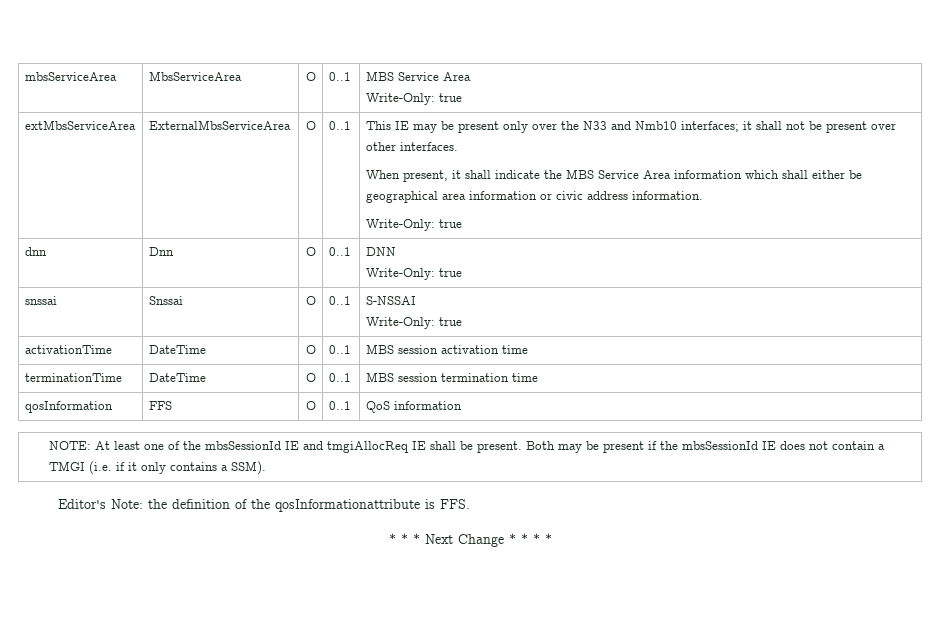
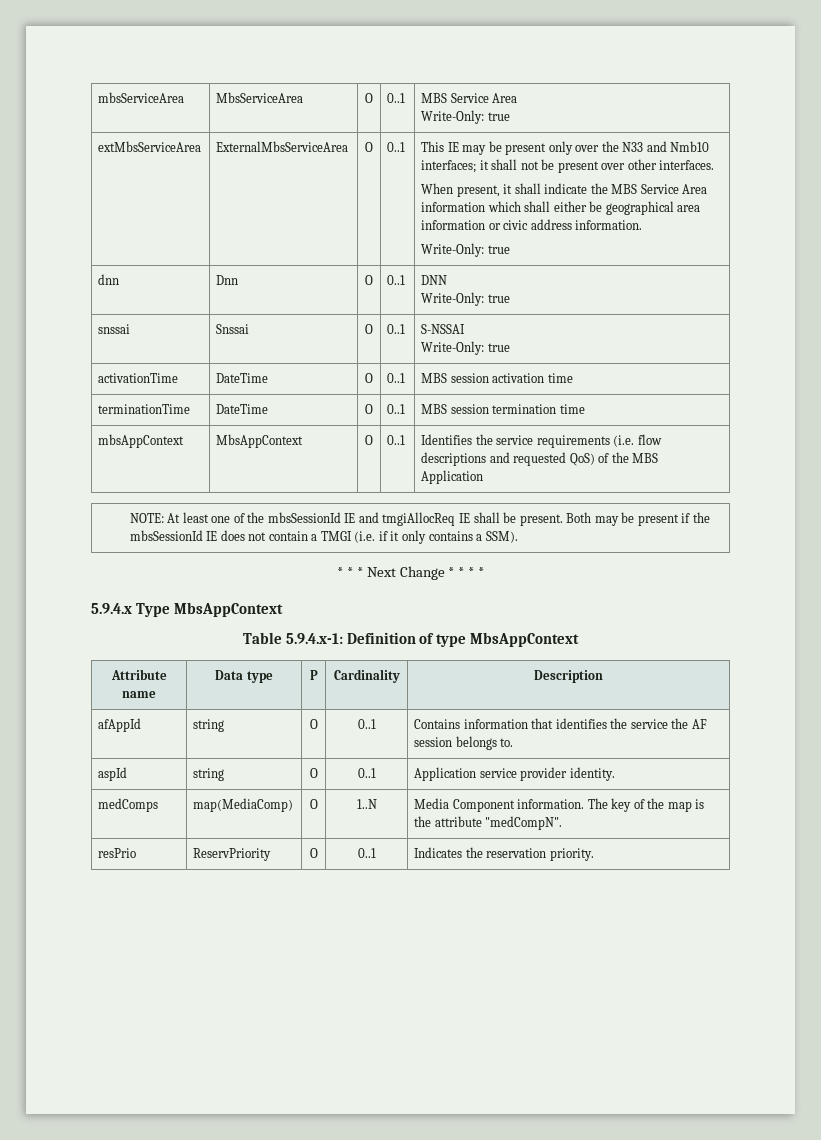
- qosInformation | FFS | O | 0..1 | QoS information
+ mbsAppContext | MbsAppContext | O | 0..1 | Identifies the service requirements (i.e. flow descriptions and requested QoS) of the MBS Application
- Editor's Note: the definition of the qosInformationattribute is FFS.
+ 5.9.4.x Type MbsAppContext
+ Table 5.9.4.x-1: Definition of type MbsAppContext
+ Attribute name | Data type | P | Cardinality | Description
+ afAppId | string | O | 0..1 | Contains information that identifies the service the AF session belongs to.
+ aspId | string | O | 0..1 | Application service provider identity.
+ medComps | map(MediaComp) | O | 1..N | Media Component information. The key of the map is the attribute "medCompN".
+ resPrio | ReservPriority | O | 0..1 | Indicates the reservation priority.

